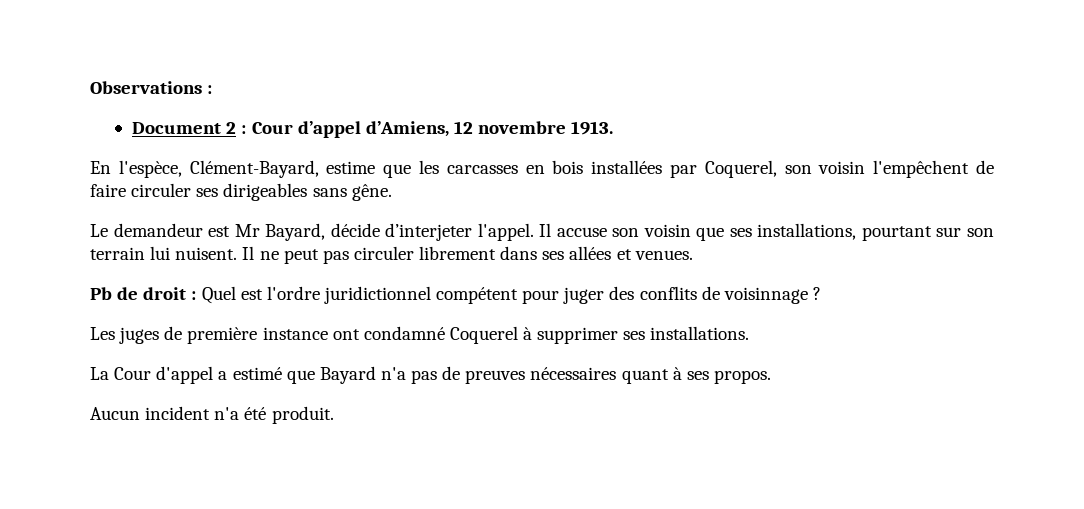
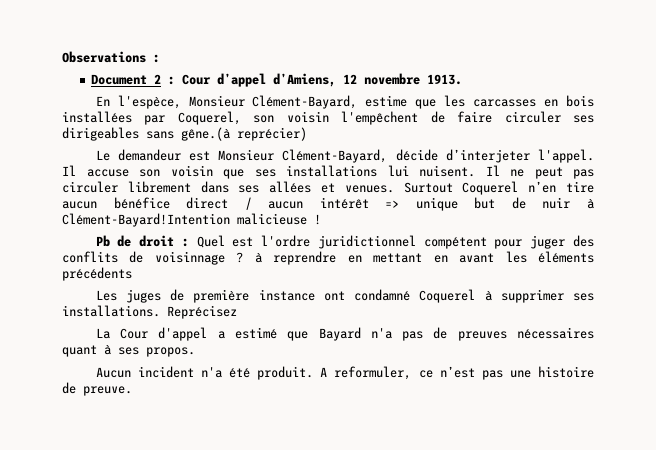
- En l'espèce, Clément-Bayard, estime que les carcasses en bois installées par Coquerel, son voisin l'empêchent de faire circuler ses dirigeables sans gêne.
+ En l'espèce, Monsieur Clément-Bayard, estime que les carcasses en bois installées par Coquerel, son voisin l'empêchent de faire circuler ses dirigeables sans gêne.(à reprécier)
- Le demandeur est Mr Bayard, décide d’interjeter l'appel.
+ Le demandeur est Monsieur Clément-Bayard, décide d’interjeter l'appel.
- Il accuse son voisin que ses installations, pourtant sur son terrain lui nuisent.
+ Il accuse son voisin que ses installations lui nuisent.
+ Surtout Coquerel n’en tire aucun bénéfice direct / aucun intérêt => unique but de nuir à Clément-Bayard!Intention malicieuse !
- Pb de droit : Quel est l'ordre juridictionnel compétent pour juger des conflits de voisinnage ?
+ Pb de droit : Quel est l'ordre juridictionnel compétent pour juger des conflits de voisinnage ? à reprendre en mettant en avant les éléments précédents
+ Reprécisez
+ A reformuler, ce n’est pas une histoire de preuve.

